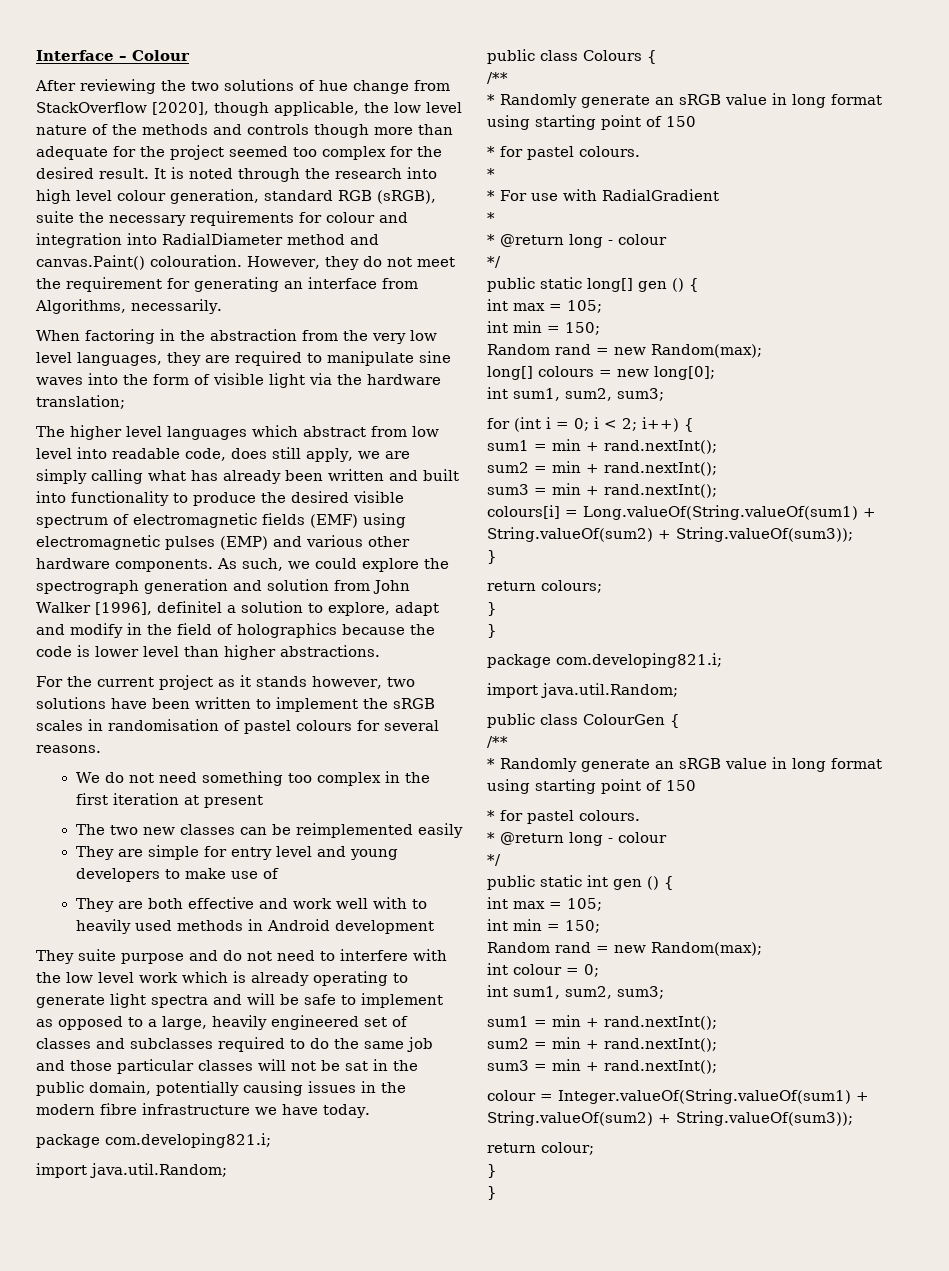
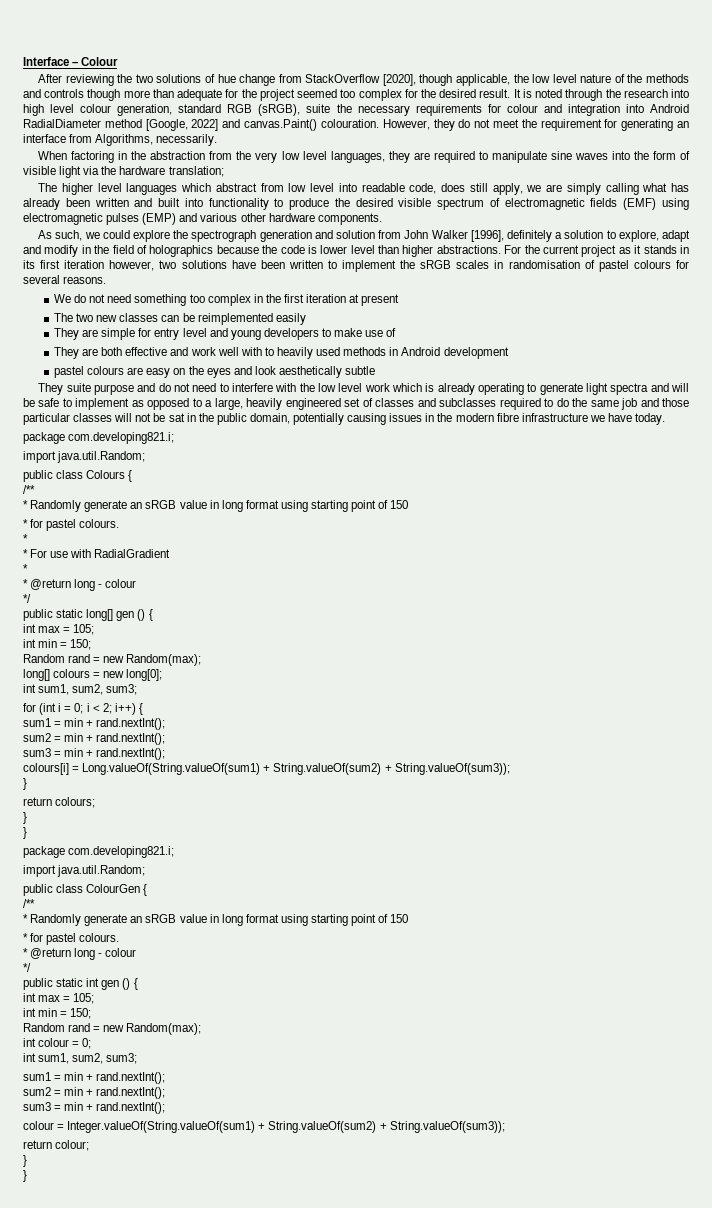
- It is noted through the research into high level colour generation, standard RGB (sRGB), suite the necessary requirements for colour and integration into RadialDiameter method and canvas.Paint() colouration.
+ It is noted through the research into high level colour generation, standard RGB (sRGB), suite the necessary requirements for colour and integration into Android RadialDiameter method [Google, 2022] and canvas.Paint() colouration.
- The higher level languages which abstract from low level into readable code, does still apply, we are simply calling what has already been written and built into functionality to produce the desired visible spectrum of electromagnetic fields (EMF) using electromagnetic pulses (EMP) and various other hardware components. As such, we could explore the spectrograph generation and solution from John Walker [1996], definitel a solution to explore, adapt and modify in the field of holographics because the code is lower level than higher abstractions.
- For the current project as it stands however, two solutions have been written to implement the sRGB scales in randomisation of pastel colours for several reasons.
+ The higher level languages which abstract from low level into readable code, does still apply, we are simply calling what has already been written and built into functionality to produce the desired visible spectrum of electromagnetic fields (EMF) using electromagnetic pulses (EMP) and various other hardware components.
+ As such, we could explore the spectrograph generation and solution from John Walker [1996], definitely a solution to explore, adapt and modify in the field of holographics because the code is lower level than higher abstractions. For the current project as it stands in its first iteration however, two solutions have been written to implement the sRGB scales in randomisation of pastel colours for several reasons.
+ pastel colours are easy on the eyes and look aesthetically subtle

